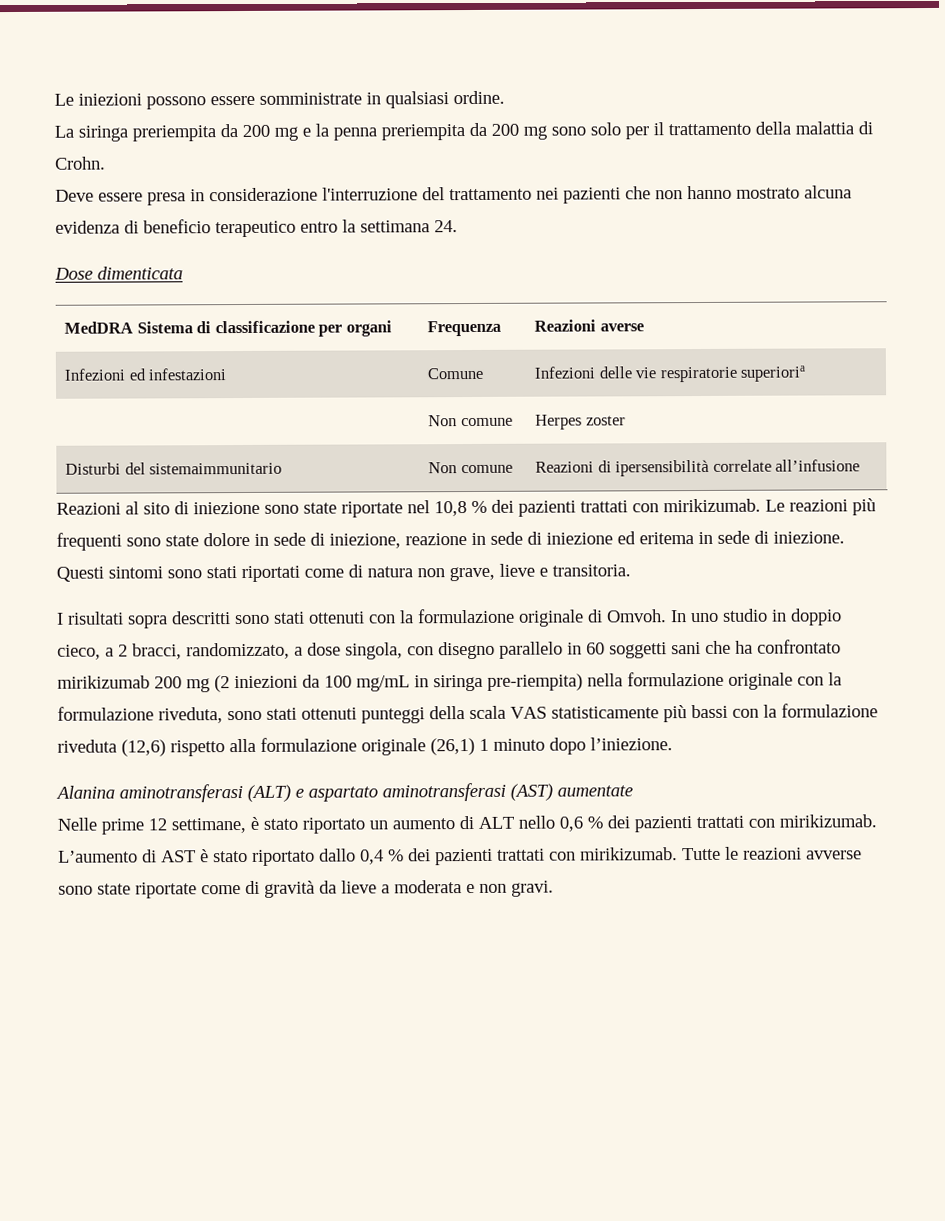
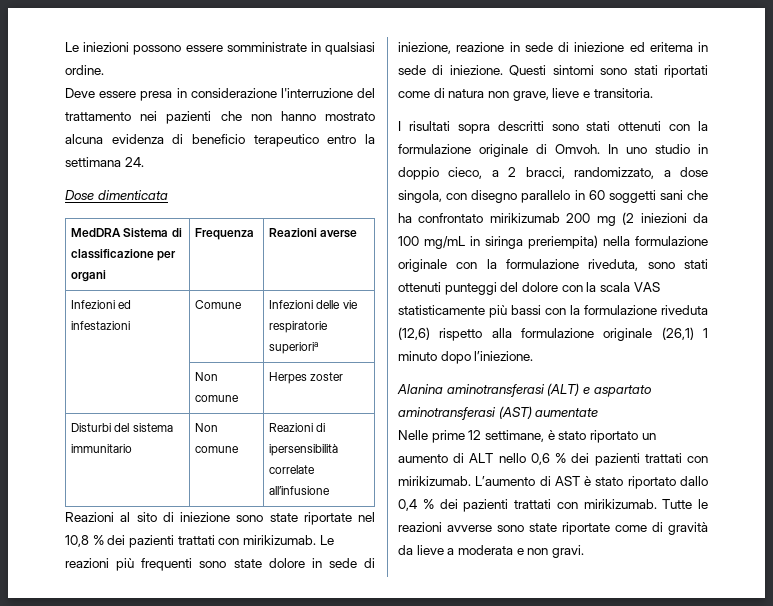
- La siringa preriempita da 200 mg e la penna preriempita da 200 mg sono solo per il trattamento della malattia di Crohn.
- Disturbi del sistemaimmunitario | Non comune | Reazioni di ipersensibilità correlate all’infusione
+ Disturbi del sistema immunitario | Non comune | Reazioni di ipersensibilità correlate all’infusione
- In uno studio in doppio cieco, a 2 bracci, randomizzato, a dose singola, con disegno parallelo in 60 soggetti sani che ha confrontato mirikizumab 200 mg (2 iniezioni da 100 mg/mL in siringa pre-riempita) nella formulazione originale con la formulazione riveduta, sono stati ottenuti punteggi della scala VAS statisticamente più bassi con la formulazione riveduta (12,6) rispetto alla formulazione originale (26,1) 1 minuto dopo l’iniezione.
+ In uno studio in doppio cieco, a 2 bracci, randomizzato, a dose singola, con disegno parallelo in 60 soggetti sani che ha confrontato mirikizumab 200 mg (2 iniezioni da 100 mg/mL in siringa preriempita) nella formulazione originale con la formulazione riveduta, sono stati ottenuti punteggi del dolore con la scala VAS statisticamente più bassi con la formulazione riveduta (12,6) rispetto alla formulazione originale (26,1) 1 minuto dopo l’iniezione.

